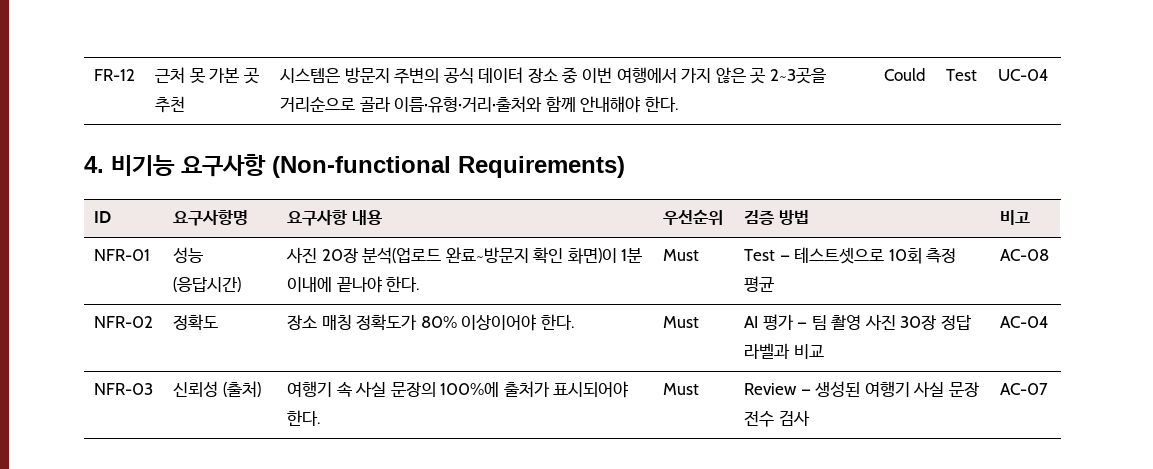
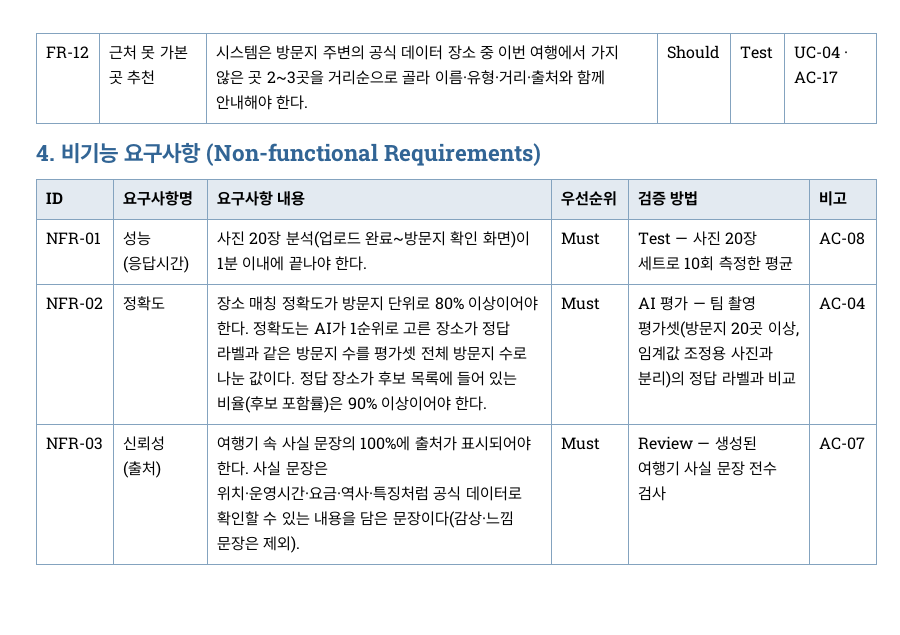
- FR-12 | 근처 못 가본 곳 추천 | 시스템은 방문지 주변의 공식 데이터 장소 중 이번 여행에서 가지 않은 곳 2~3곳을 거리순으로 골라 이름·유형·거리·출처와 함께 안내해야 한다. | Could | Test | UC-04
+ FR-12 | 근처 못 가본 곳 추천 | 시스템은 방문지 주변의 공식 데이터 장소 중 이번 여행에서 가지 않은 곳 2~3곳을 거리순으로 골라 이름·유형·거리·출처와 함께 안내해야 한다. | Should | Test | UC-04 · AC-17
- NFR-01 | 성능 (응답시간) | 사진 20장 분석(업로드 완료~방문지 확인 화면)이 1분 이내에 끝나야 한다. | Must | Test — 테스트셋으로 10회 측정 평균 | AC-08
+ NFR-01 | 성능 (응답시간) | 사진 20장 분석(업로드 완료~방문지 확인 화면)이 1분 이내에 끝나야 한다. | Must | Test — 사진 20장 세트로 10회 측정한 평균 | AC-08
- 장소 매칭 정확도가 80% 이상이어야 한다.
+ 장소 매칭 정확도가 방문지 단위로 80% 이상이어야 한다. 정확도는 AI가 1순위로 고른 장소가 정답 라벨과 같은 방문지 수를 평가셋 전체 방문지 수로 나눈 값이다. 정답 장소가 후보 목록에 들어 있는 비율(후보 포함률)은 90% 이상이어야 한다.
- AI 평가 — 팀 촬영 사진 30장 정답 라벨과 비교
+ AI 평가 — 팀 촬영 평가셋(방문지 20곳 이상, 임계값 조정용 사진과 분리)의 정답 라벨과 비교
- NFR-03 | 신뢰성 (출처) | 여행기 속 사실 문장의 100%에 출처가 표시되어야 한다. | Must | Review — 생성된 여행기 사실 문장 전수 검사 | AC-07
+ NFR-03 | 신뢰성 (출처) | 여행기 속 사실 문장의 100%에 출처가 표시되어야 한다. 사실 문장은 위치·운영시간·요금·역사·특징처럼 공식 데이터로 확인할 수 있는 내용을 담은 문장이다(감상·느낌 문장은 제외). | Must | Review — 생성된 여행기 사실 문장 전수 검사 | AC-07

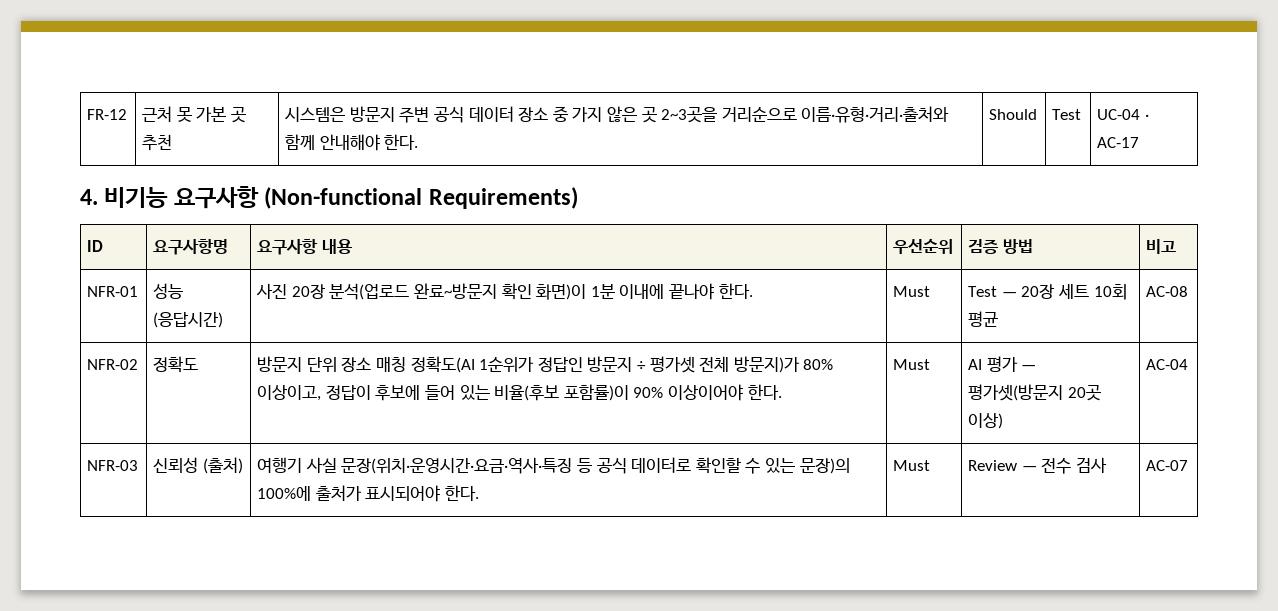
- FR-12 | 근처 못 가본 곳 추천 | 시스템은 방문지 주변의 공식 데이터 장소 중 이번 여행에서 가지 않은 곳 2~3곳을 거리순으로 골라 이름·유형·거리·출처와 함께 안내해야 한다. | Should | Test | UC-04 · AC-17
+ FR-12 | 근처 못 가본 곳 추천 | 시스템은 방문지 주변 공식 데이터 장소 중 가지 않은 곳 2~3곳을 거리순으로 이름·유형·거리·출처와 함께 안내해야 한다. | Should | Test | UC-04 · AC-17
- NFR-01 | 성능 (응답시간) | 사진 20장 분석(업로드 완료~방문지 확인 화면)이 1분 이내에 끝나야 한다. | Must | Test — 사진 20장 세트로 10회 측정한 평균 | AC-08
+ NFR-01 | 성능 (응답시간) | 사진 20장 분석(업로드 완료~방문지 확인 화면)이 1분 이내에 끝나야 한다. | Must | Test — 20장 세트 10회 평균 | AC-08
- 장소 매칭 정확도가 방문지 단위로 80% 이상이어야 한다. 정확도는 AI가 1순위로 고른 장소가 정답 라벨과 같은 방문지 수를 평가셋 전체 방문지 수로 나눈 값이다. 정답 장소가 후보 목록에 들어 있는 비율(후보 포함률)은 90% 이상이어야 한다.
+ 방문지 단위 장소 매칭 정확도(AI 1순위가 정답인 방문지 ÷ 평가셋 전체 방문지)가 80% 이상이고, 정답이 후보에 들어 있는 비율(후보 포함률)이 90% 이상이어야 한다.
- AI 평가 — 팀 촬영 평가셋(방문지 20곳 이상, 임계값 조정용 사진과 분리)의 정답 라벨과 비교
+ AI 평가 — 평가셋(방문지 20곳 이상)
- NFR-03 | 신뢰성 (출처) | 여행기 속 사실 문장의 100%에 출처가 표시되어야 한다. 사실 문장은 위치·운영시간·요금·역사·특징처럼 공식 데이터로 확인할 수 있는 내용을 담은 문장이다(감상·느낌 문장은 제외). | Must | Review — 생성된 여행기 사실 문장 전수 검사 | AC-07
+ NFR-03 | 신뢰성 (출처) | 여행기 사실 문장(위치·운영시간·요금·역사·특징 등 공식 데이터로 확인할 수 있는 문장)의 100%에 출처가 표시되어야 한다. | Must | Review — 전수 검사 | AC-07

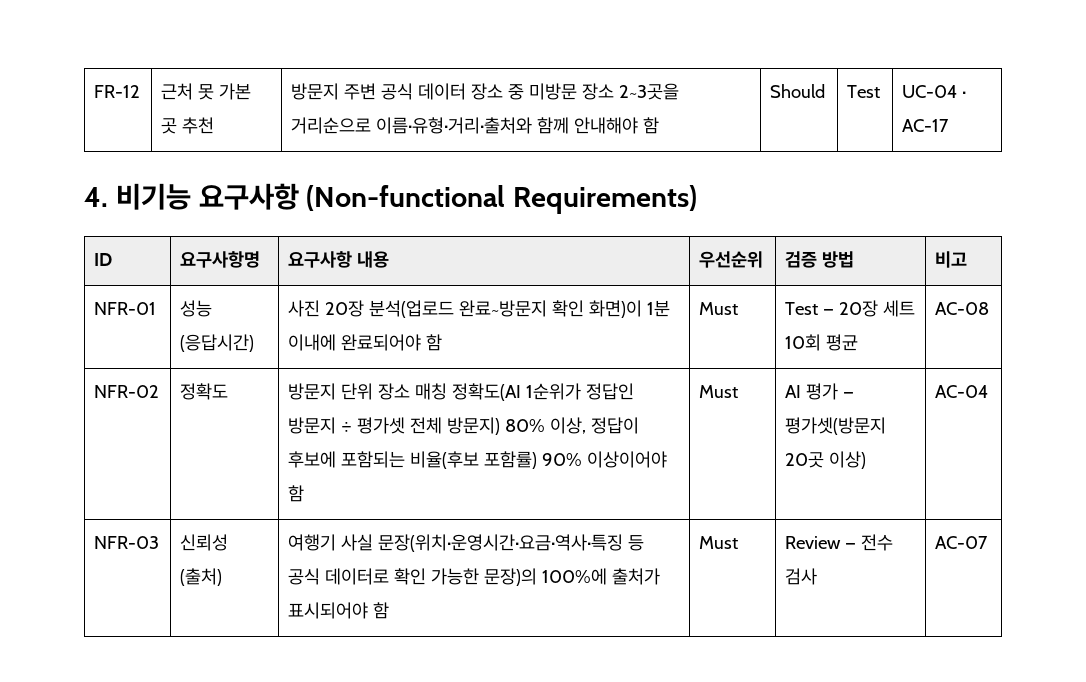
- FR-12 | 근처 못 가본 곳 추천 | 시스템은 방문지 주변 공식 데이터 장소 중 가지 않은 곳 2~3곳을 거리순으로 이름·유형·거리·출처와 함께 안내해야 한다. | Should | Test | UC-04 · AC-17
+ FR-12 | 근처 못 가본 곳 추천 | 방문지 주변 공식 데이터 장소 중 미방문 장소 2~3곳을 거리순으로 이름·유형·거리·출처와 함께 안내해야 함 | Should | Test | UC-04 · AC-17
- NFR-01 | 성능 (응답시간) | 사진 20장 분석(업로드 완료~방문지 확인 화면)이 1분 이내에 끝나야 한다. | Must | Test — 20장 세트 10회 평균 | AC-08
+ NFR-01 | 성능 (응답시간) | 사진 20장 분석(업로드 완료~방문지 확인 화면)이 1분 이내에 완료되어야 함 | Must | Test — 20장 세트 10회 평균 | AC-08
- NFR-02 | 정확도 | 방문지 단위 장소 매칭 정확도(AI 1순위가 정답인 방문지 ÷ 평가셋 전체 방문지)가 80% 이상이고, 정답이 후보에 들어 있는 비율(후보 포함률)이 90% 이상이어야 한다. | Must | AI 평가 — 평가셋(방문지 20곳 이상) | AC-04
+ NFR-02 | 정확도 | 방문지 단위 장소 매칭 정확도(AI 1순위가 정답인 방문지 ÷ 평가셋 전체 방문지) 80% 이상, 정답이 후보에 포함되는 비율(후보 포함률) 90% 이상이어야 함 | Must | AI 평가 — 평가셋(방문지 20곳 이상) | AC-04
- NFR-03 | 신뢰성 (출처) | 여행기 사실 문장(위치·운영시간·요금·역사·특징 등 공식 데이터로 확인할 수 있는 문장)의 100%에 출처가 표시되어야 한다. | Must | Review — 전수 검사 | AC-07
+ NFR-03 | 신뢰성 (출처) | 여행기 사실 문장(위치·운영시간·요금·역사·특징 등 공식 데이터로 확인 가능한 문장)의 100%에 출처가 표시되어야 함 | Must | Review — 전수 검사 | AC-07

